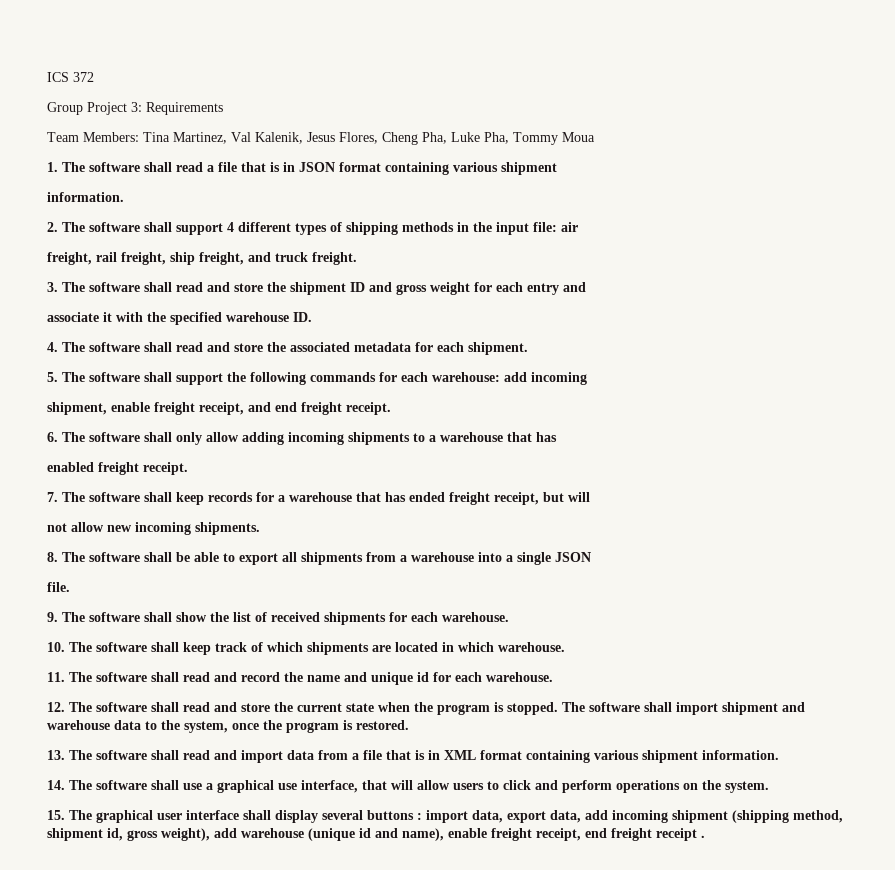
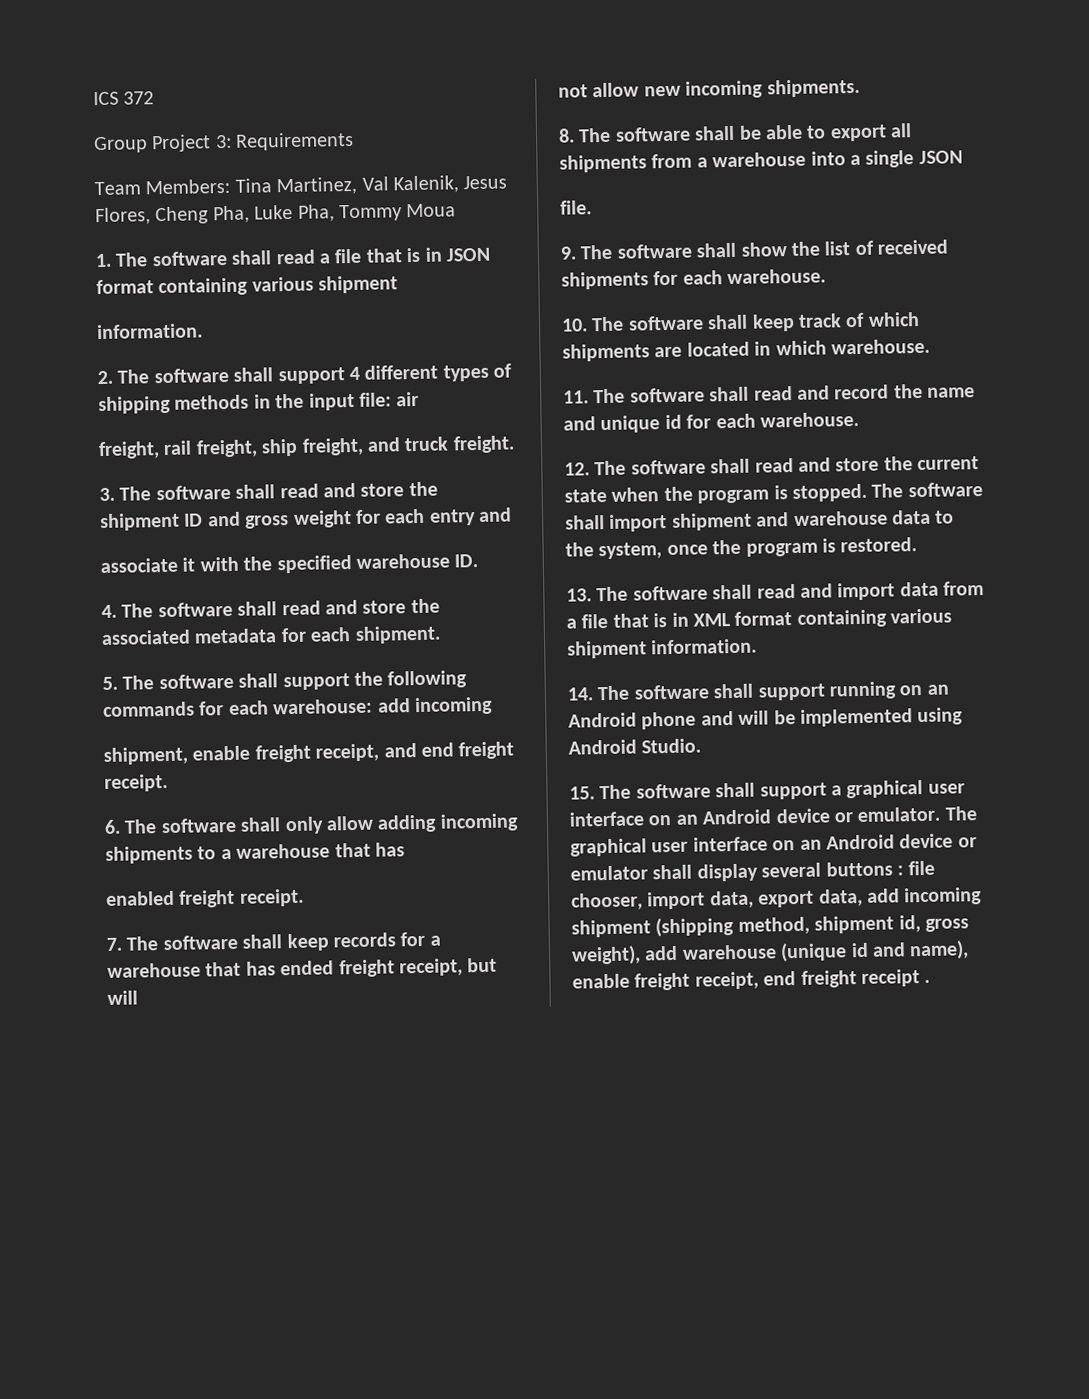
- 14. The software shall use a graphical use interface, that will allow users to click and perform operations on the system.
- 15. The graphical user interface shall display several buttons : import data, export data, add incoming shipment (shipping method, shipment id, gross weight), add warehouse (unique id and name), enable freight receipt, end freight receipt .
+ 14. The software shall support running on an Android phone and will be implemented using Android Studio.
+ 15. The software shall support a graphical user interface on an Android device or emulator. The graphical user interface on an Android device or emulator shall display several buttons : file chooser, import data, export data, add incoming shipment (shipping method, shipment id, gross weight), add warehouse (unique id and name), enable freight receipt, end freight receipt .

